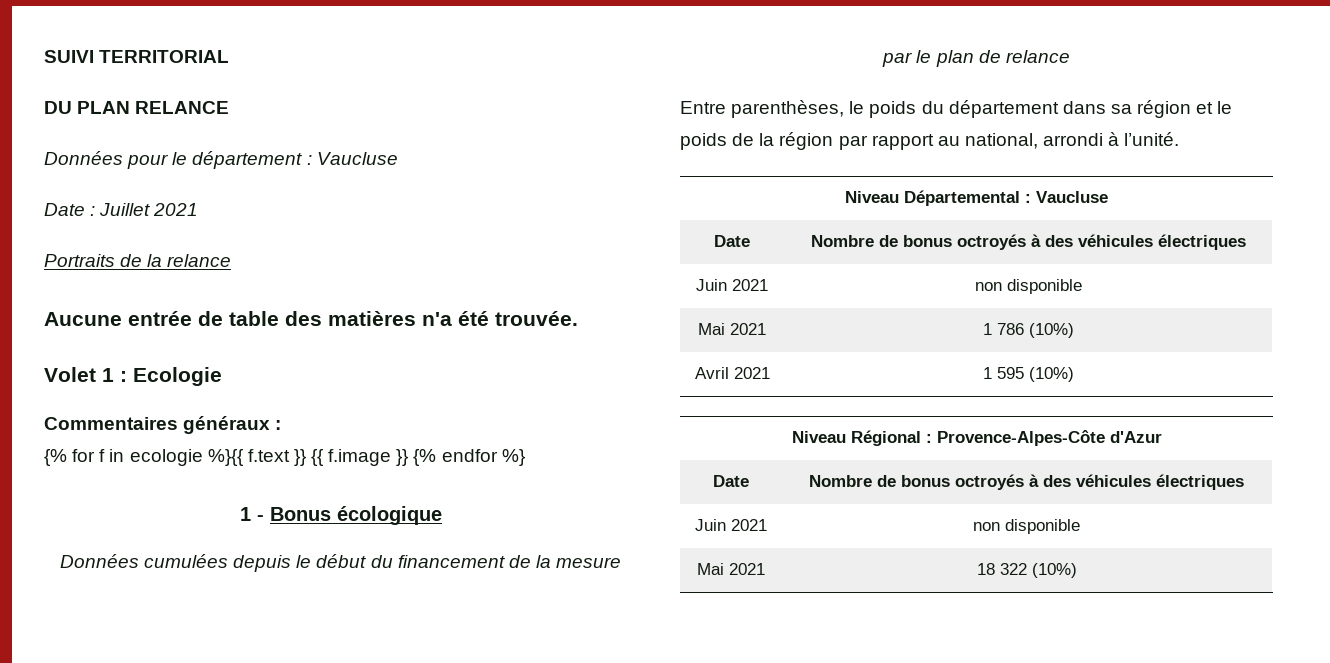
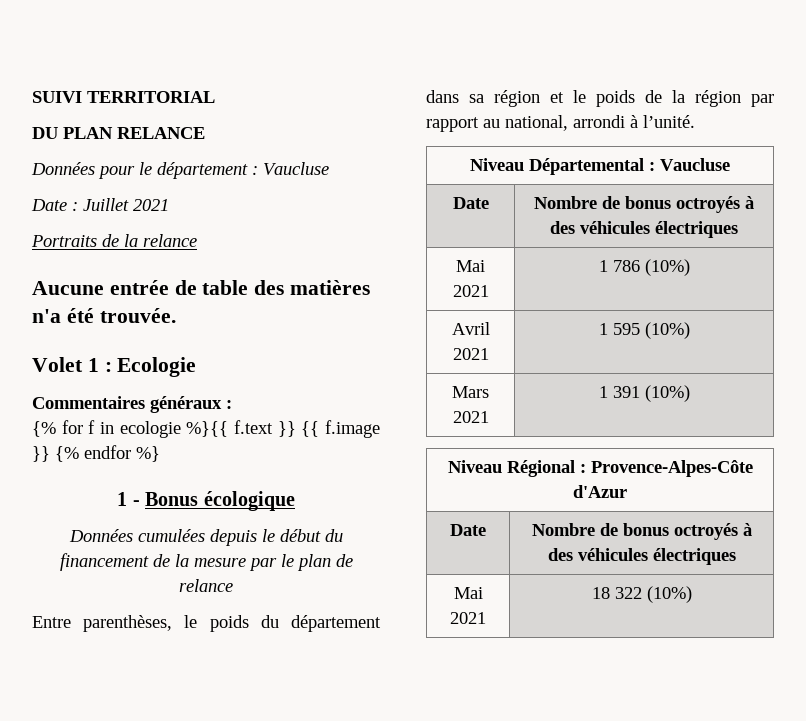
  Niveau Départemental : Vaucluse
  Date | Nombre de bonus octroyés à des véhicules électriques
- Juin 2021 | non disponible
+ Mars 2021 | 1 391 (10%)
  Niveau Régional : Provence-Alpes-Côte d'Azur
  Date | Nombre de bonus octroyés à des véhicules électriques
- Juin 2021 | non disponible

